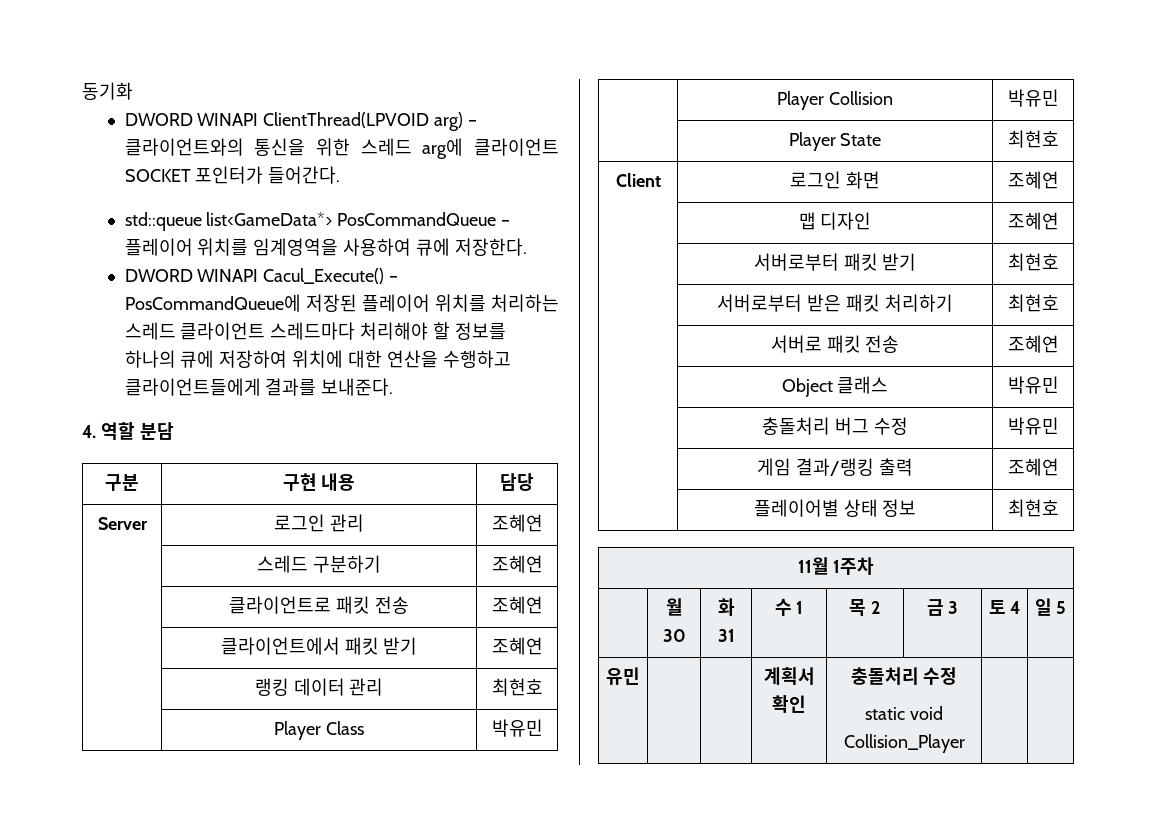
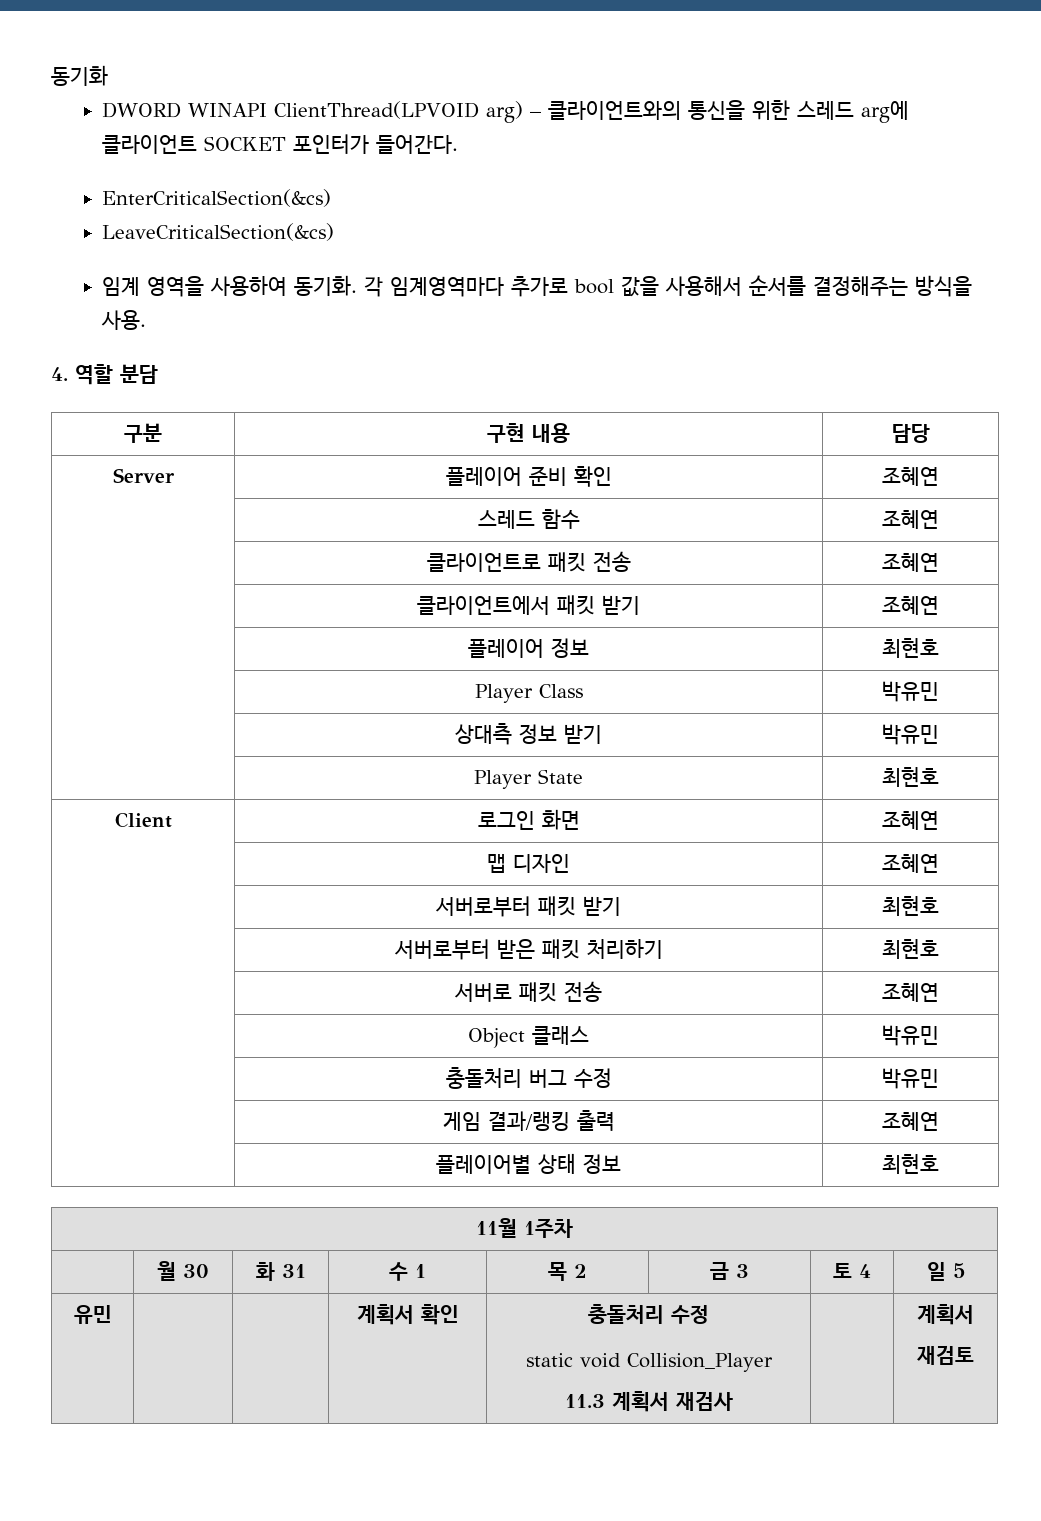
- std::queue list<GameData*> PosCommandQueue – 플레이어 위치를 임계영역을 사용하여 큐에 저장한다.
- DWORD WINAPI Cacul_Execute() – PosCommandQueue에 저장된 플레이어 위치를 처리하는 스레드 클라이언트 스레드마다 처리해야 할 정보를 하나의 큐에 저장하여 위치에 대한 연산을 수행하고 클라이언트들에게 결과를 보내준다.
+ EnterCriticalSection(&cs)
+ LeaveCriticalSection(&cs)
+ 임계 영역을 사용하여 동기화. 각 임계영역마다 추가로 bool 값을 사용해서 순서를 결정해주는 방식을 사용.
- Server | 로그인 관리 | 조혜연
+ Server | 플레이어 준비 확인 | 조혜연
- | 스레드 구분하기 | 조혜연
+ | 스레드 함수 | 조혜연
- | 랭킹 데이터 관리 | 최현호
+ | 플레이어 정보 | 최현호
- | Player Collision | 박유민
+ | 상대측 정보 받기 | 박유민
  유민 | | | 계획서 확인 | 충돌처리 수정
- static void Collision_Player | |
+ static void Collision_Player
+ 11.3 계획서 재검사 | | 계획서
+ 재검토

